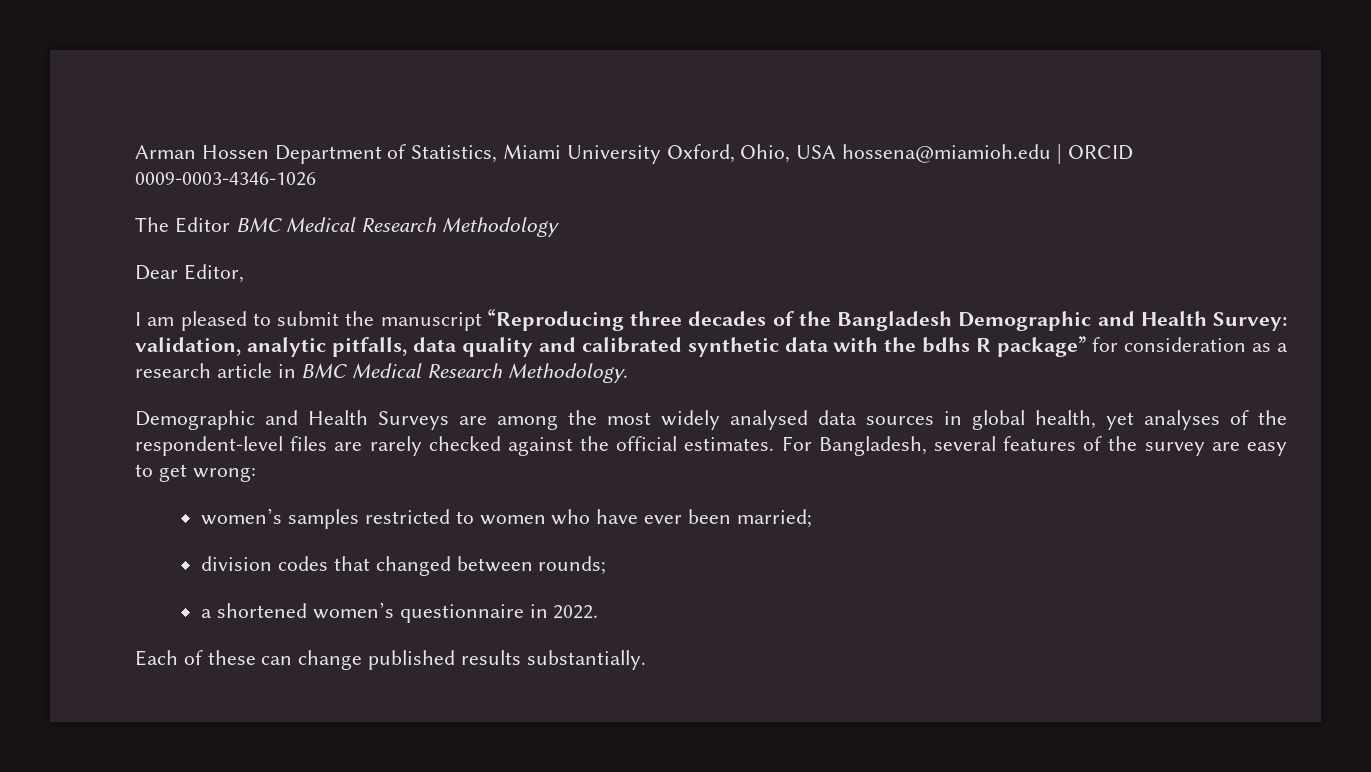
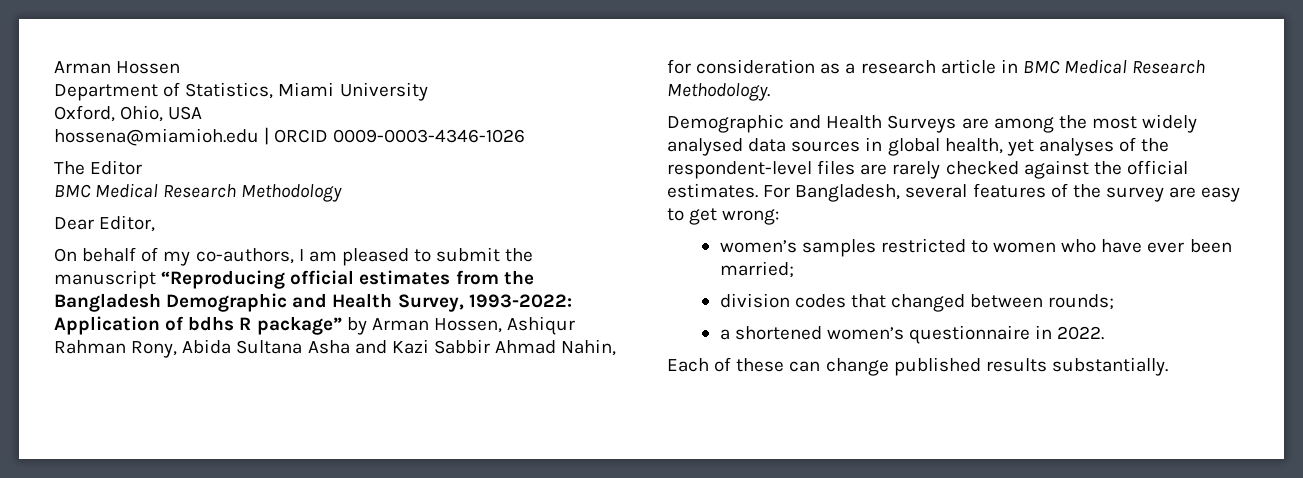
- Arman Hossen Department of Statistics, Miami University Oxford, Ohio, USA hossena@miamioh.edu | ORCID 0009-0003-4346-1026
+ Arman Hossen
+ Department of Statistics, Miami University
+ Oxford, Ohio, USA
+ hossena@miamioh.edu | ORCID 0009-0003-4346-1026
- The Editor BMC Medical Research Methodology
+ The Editor
+ BMC Medical Research Methodology
- I am pleased to submit the manuscript “Reproducing three decades of the Bangladesh Demographic and Health Survey: validation, analytic pitfalls, data quality and calibrated synthetic data with the bdhs R package” for consideration as a research article in BMC Medical Research Methodology.
+ On behalf of my co-authors, I am pleased to submit the manuscript “Reproducing official estimates from the Bangladesh Demographic and Health Survey, 1993-2022: Application of bdhs R package” by Arman Hossen, Ashiqur Rahman Rony, Abida Sultana Asha and Kazi Sabbir Ahmad Nahin, for consideration as a research article in BMC Medical Research Methodology.

